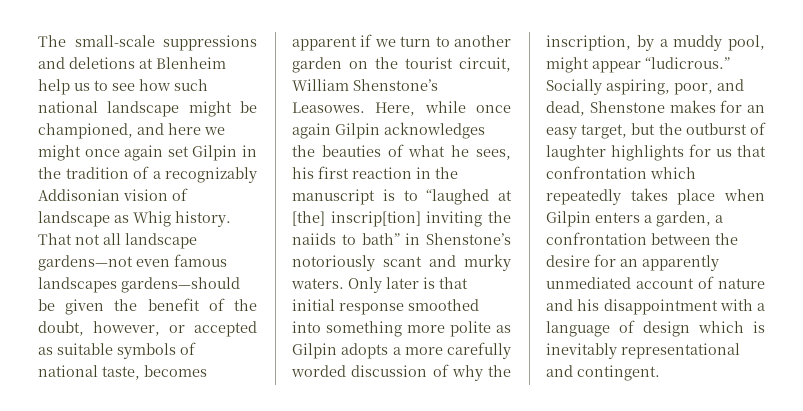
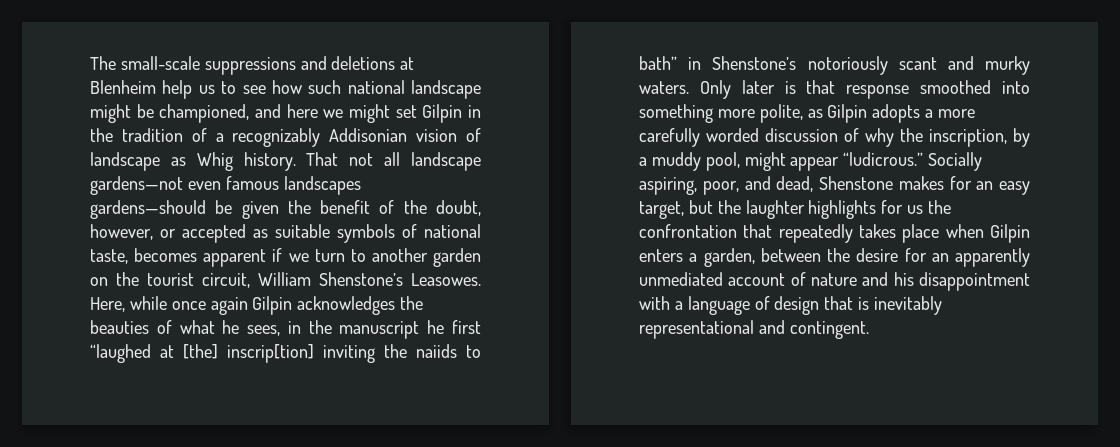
- The small-scale suppressions and deletions at Blenheim help us to see how such national landscape might be championed, and here we might once again set Gilpin in the tradition of a recognizably Addisonian vision of landscape as Whig history.
+ The small-scale suppressions and deletions at Blenheim help us to see how such national landscape might be championed, and here we might set Gilpin in the tradition of a recognizably Addisonian vision of landscape as Whig history.
- Here, while once again Gilpin acknowledges the beauties of what he sees, his first reaction in the manuscript is to “laughed at [the] inscrip[tion] inviting the naiids to bath” in Shenstone’s notoriously scant and murky waters.
+ Here, while once again Gilpin acknowledges the beauties of what he sees, in the manuscript he first “laughed at [the] inscrip[tion] inviting the naiids to bath” in Shenstone’s notoriously scant and murky waters.
- Only later is that initial response smoothed into something more polite as Gilpin adopts a more carefully worded discussion of why the inscription, by a muddy pool, might appear “ludicrous.”
+ Only later is that response smoothed into something more polite, as Gilpin adopts a more carefully worded discussion of why the inscription, by a muddy pool, might appear “ludicrous.”
- Socially aspiring, poor, and dead, Shenstone makes for an easy target, but the outburst of laughter highlights for us that confrontation which repeatedly takes place when Gilpin enters a garden, a confrontation between the desire for an apparently unmediated account of nature and his disappointment with a language of design which is inevitably representational and contingent.
+ Socially aspiring, poor, and dead, Shenstone makes for an easy target, but the laughter highlights for us the confrontation that repeatedly takes place when Gilpin enters a garden, between the desire for an apparently unmediated account of nature and his disappointment with a language of design that is inevitably representational and contingent.

